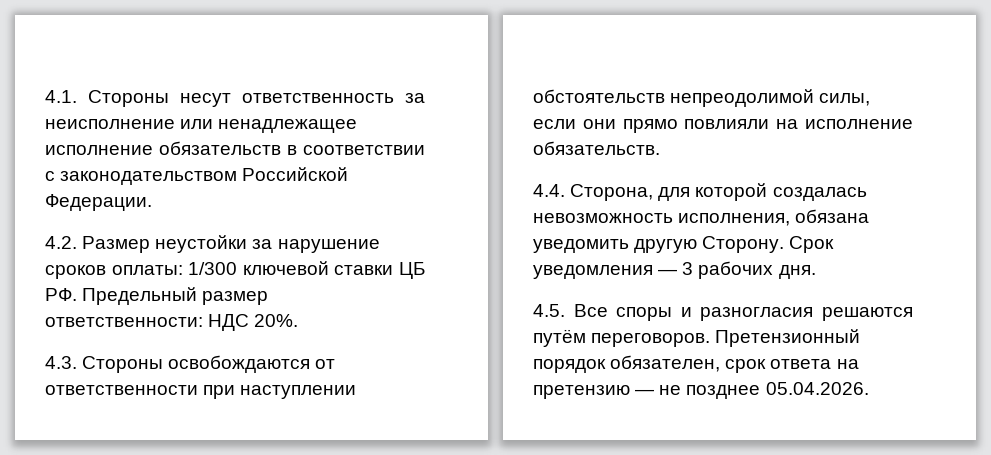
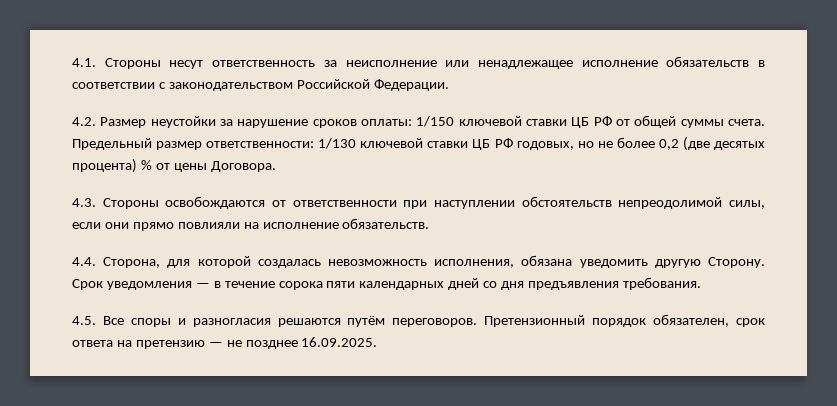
- 4.2. Размер неустойки за нарушение сроков оплаты: 1/300 ключевой ставки ЦБ РФ. Предельный размер ответственности: НДС 20%.
+ 4.2. Размер неустойки за нарушение сроков оплаты: 1/150 ключевой ставки ЦБ РФ от общей суммы счета. Предельный размер ответственности: 1/130 ключевой ставки ЦБ РФ годовых, но не более 0,2 (две десятых процента) % от цены Договора.
- Срок уведомления — 3 рабочих дня.
+ Срок уведомления — в течение сорока пяти календарных дней со дня предъявления требования.
- Претензионный порядок обязателен, срок ответа на претензию — не позднее 05.04.2026.
+ Претензионный порядок обязателен, срок ответа на претензию — не позднее 16.09.2025.

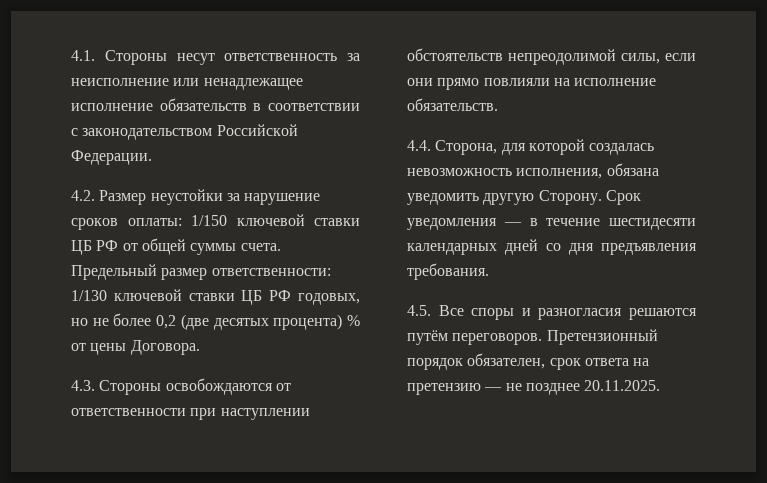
- Срок уведомления — в течение сорока пяти календарных дней со дня предъявления требования.
+ Срок уведомления — в течение шестидесяти календарных дней со дня предъявления требования.
- Претензионный порядок обязателен, срок ответа на претензию — не позднее 16.09.2025.
+ Претензионный порядок обязателен, срок ответа на претензию — не позднее 20.11.2025.

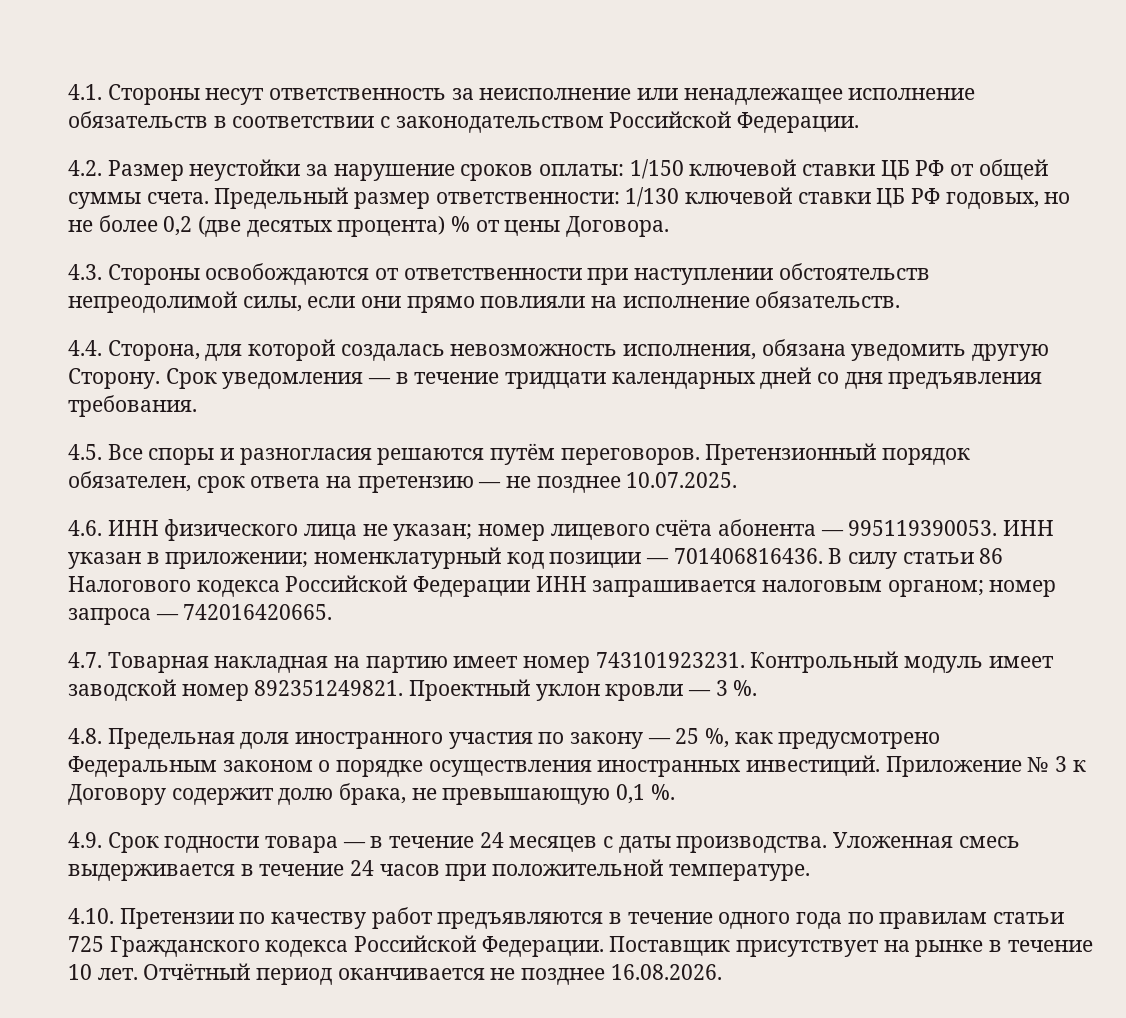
- Срок уведомления — в течение шестидесяти календарных дней со дня предъявления требования.
+ Срок уведомления — в течение тридцати календарных дней со дня предъявления требования.
- Претензионный порядок обязателен, срок ответа на претензию — не позднее 20.11.2025.
+ Претензионный порядок обязателен, срок ответа на претензию — не позднее 10.07.2025.
+ 4.6. ИНН физического лица не указан; номер лицевого счёта абонента — 995119390053. ИНН указан в приложении; номенклатурный код позиции — 701406816436. В силу статьи 86 Налогового кодекса Российской Федерации ИНН запрашивается налоговым органом; номер запроса — 742016420665.
+ 4.7. Товарная накладная на партию имеет номер 743101923231. Контрольный модуль имеет заводской номер 892351249821. Проектный уклон кровли — 3 %.
+ 4.8. Предельная доля иностранного участия по закону — 25 %, как предусмотрено Федеральным законом о порядке осуществления иностранных инвестиций. Приложение № 3 к Договору содержит долю брака, не превышающую 0,1 %.
+ 4.9. Срок годности товара — в течение 24 месяцев с даты производства. Уложенная смесь выдерживается в течение 24 часов при положительной температуре.
+ 4.10. Претензии по качеству работ предъявляются в течение одного года по правилам статьи 725 Гражданского кодекса Российской Федерации. Поставщик присутствует на рынке в течение 10 лет. Отчётный период оканчивается не позднее 16.08.2026.

